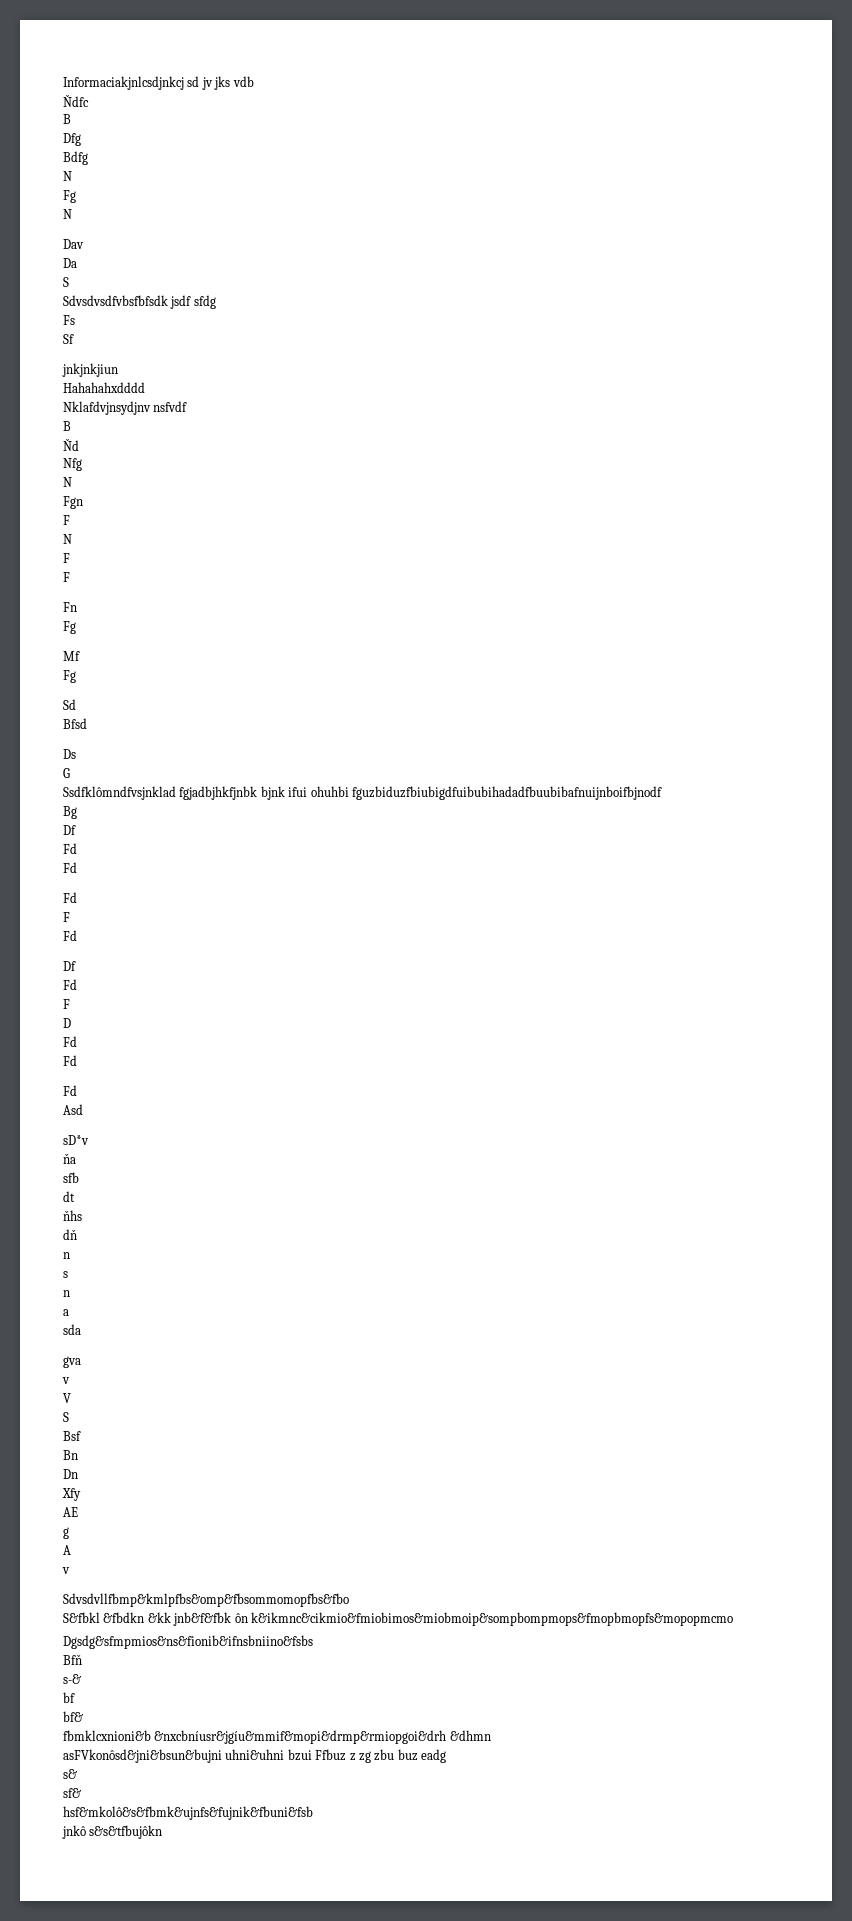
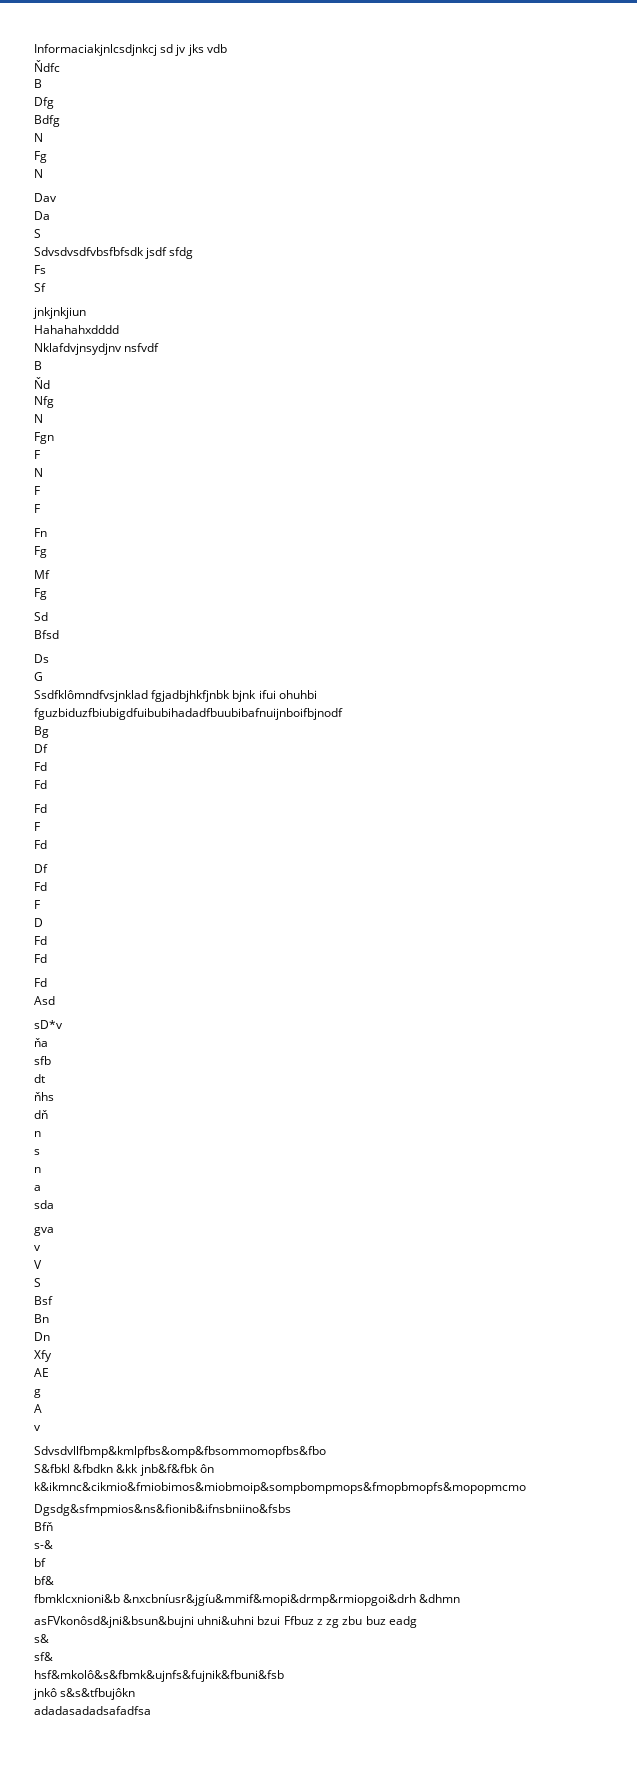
+ adadasadadsafadfsa

